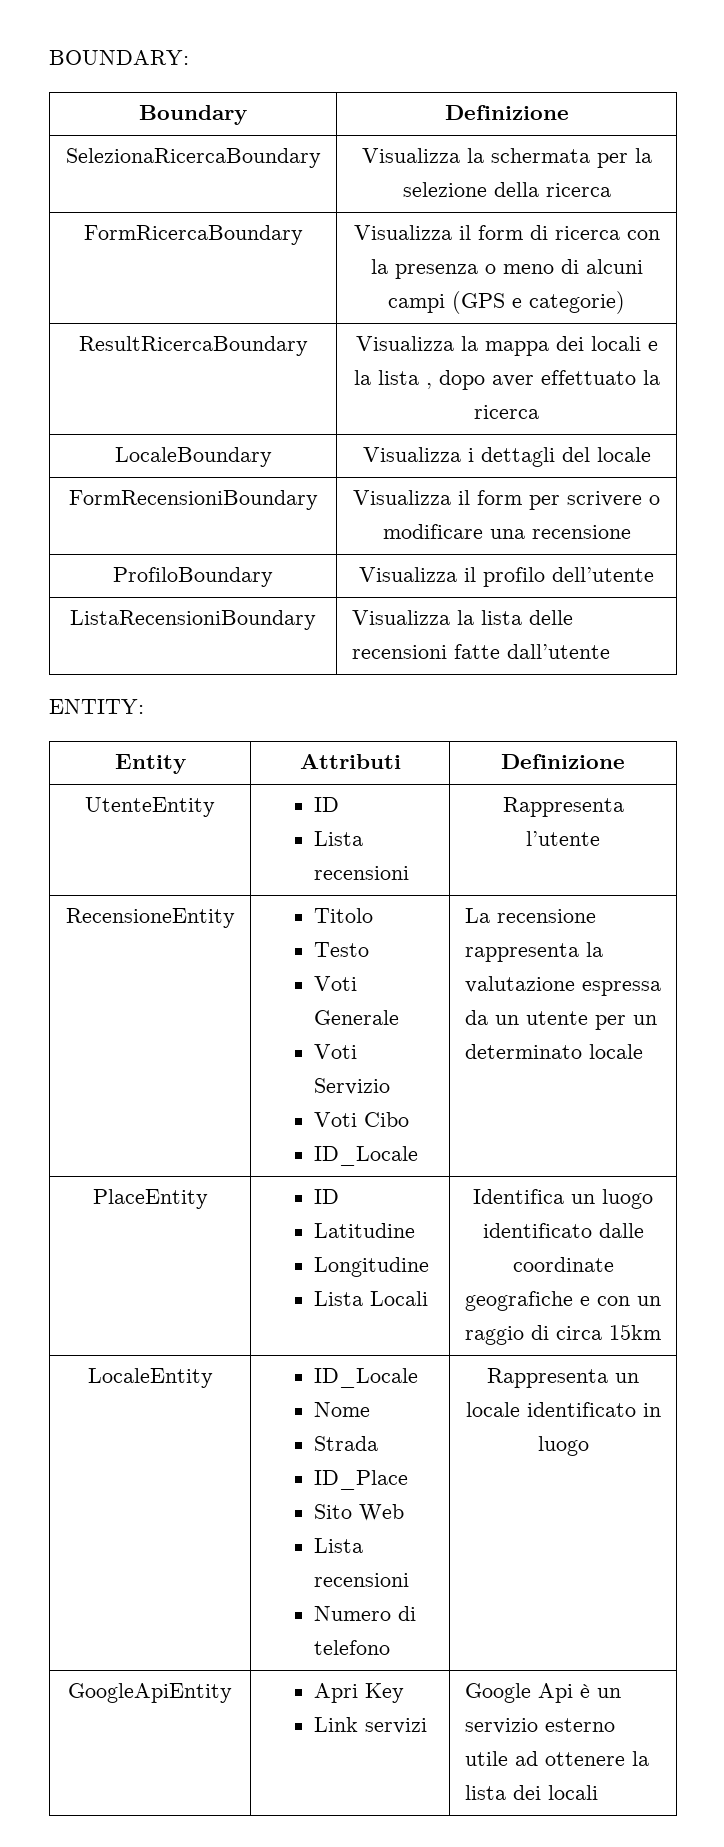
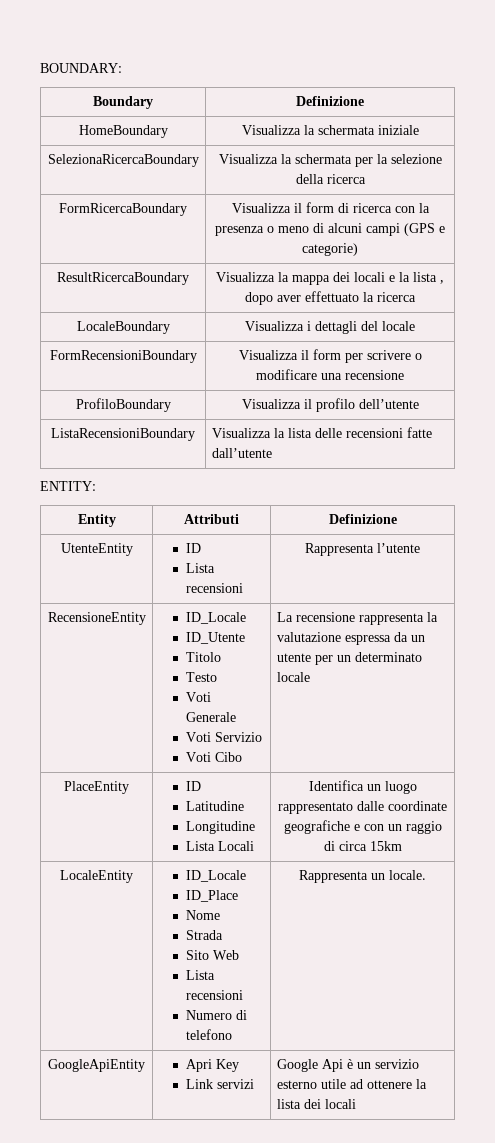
+ HomeBoundary | Visualizza la schermata iniziale
- RecensioneEntity | Titolo
+ RecensioneEntity | ID_Locale
+ ID_Utente
+ Titolo
  Testo
  Voti Generale
  Voti Servizio
- Voti Cibo
- ID_Locale | La recensione rappresenta la valutazione espressa da un utente per un determinato locale
+ Voti Cibo | La recensione rappresenta la valutazione espressa da un utente per un determinato locale
  PlaceEntity | ID
  Latitudine
  Longitudine
- Lista Locali | Identifica un luogo identificato dalle coordinate geografiche e con un raggio di circa 15km
+ Lista Locali | Identifica un luogo rappresentato dalle coordinate geografiche e con un raggio di circa 15km
  LocaleEntity | ID_Locale
+ ID_Place
  Nome
  Strada
- ID_Place
  Sito Web
  Lista recensioni
- Numero di telefono | Rappresenta un locale identificato in luogo
+ Numero di telefono | Rappresenta un locale.

